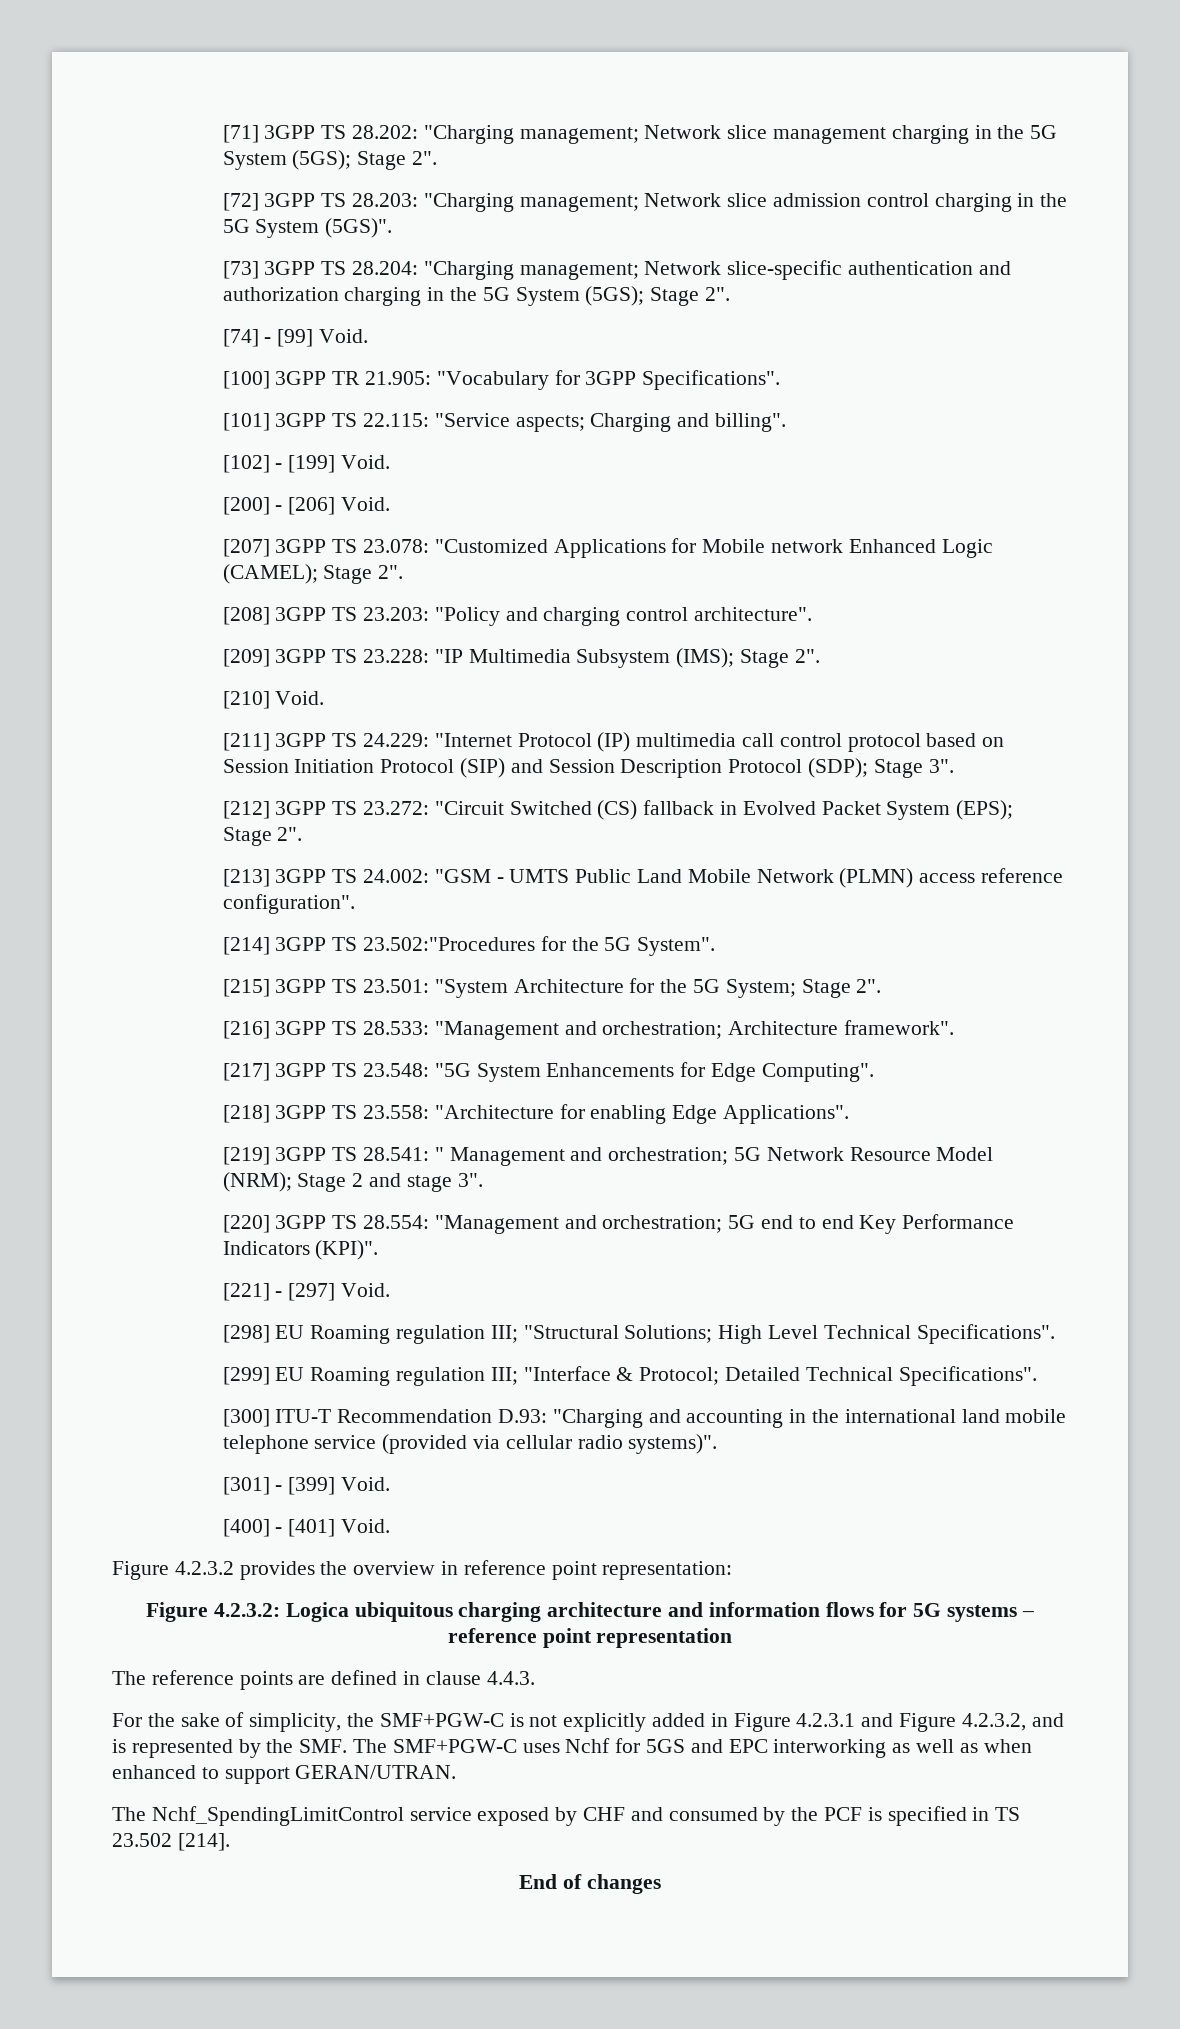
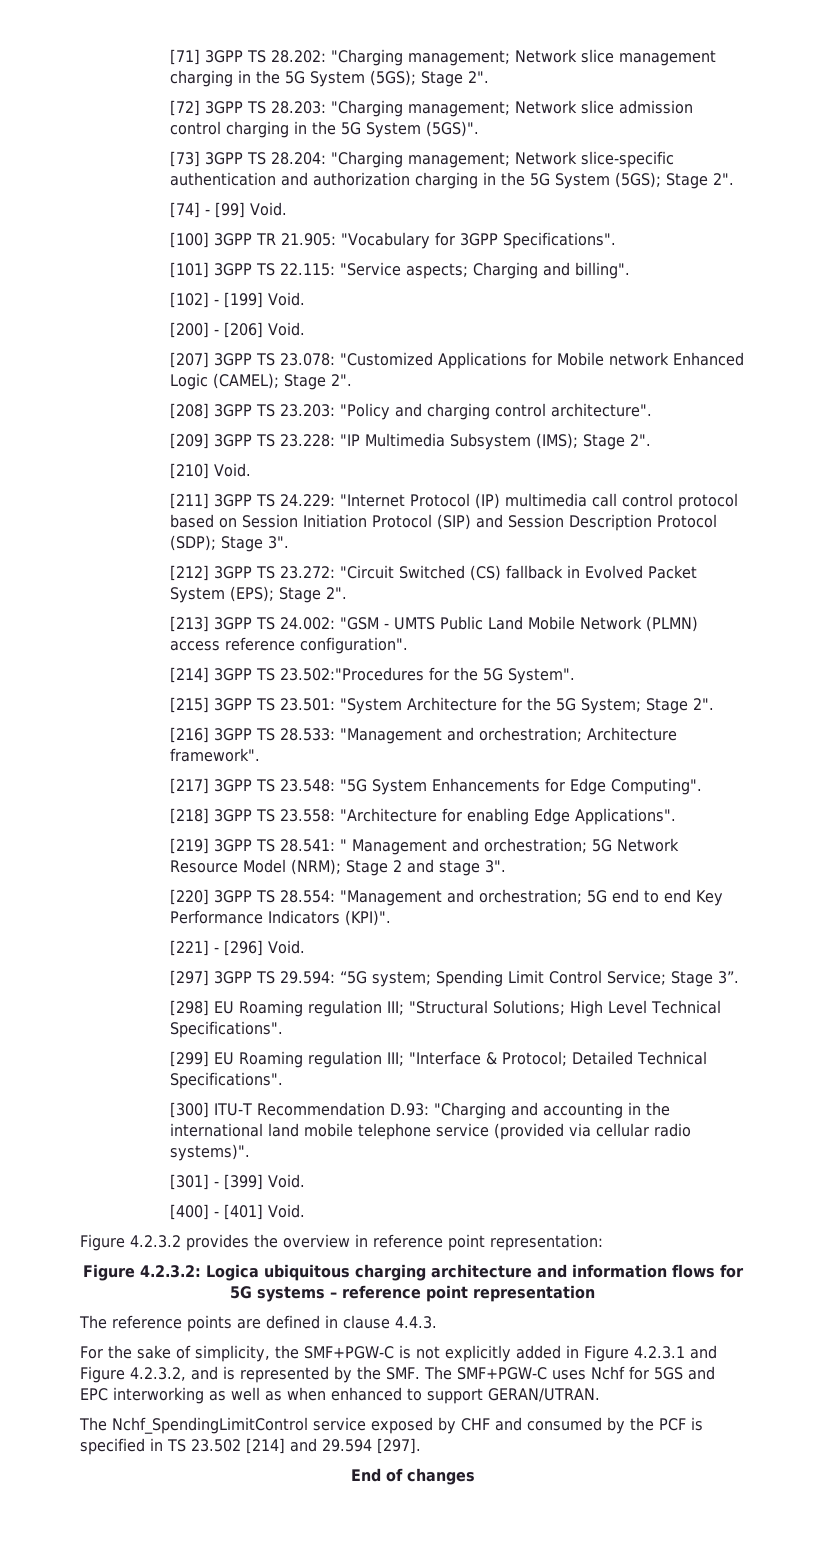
- [221] - [297] Void.
+ [221] - [296] Void.
+ [297] 3GPP TS 29.594: “5G system; Spending Limit Control Service; Stage 3”.
- The Nchf_SpendingLimitControl service exposed by CHF and consumed by the PCF is specified in TS 23.502 [214].
+ The Nchf_SpendingLimitControl service exposed by CHF and consumed by the PCF is specified in TS 23.502 [214] and 29.594 [297].

